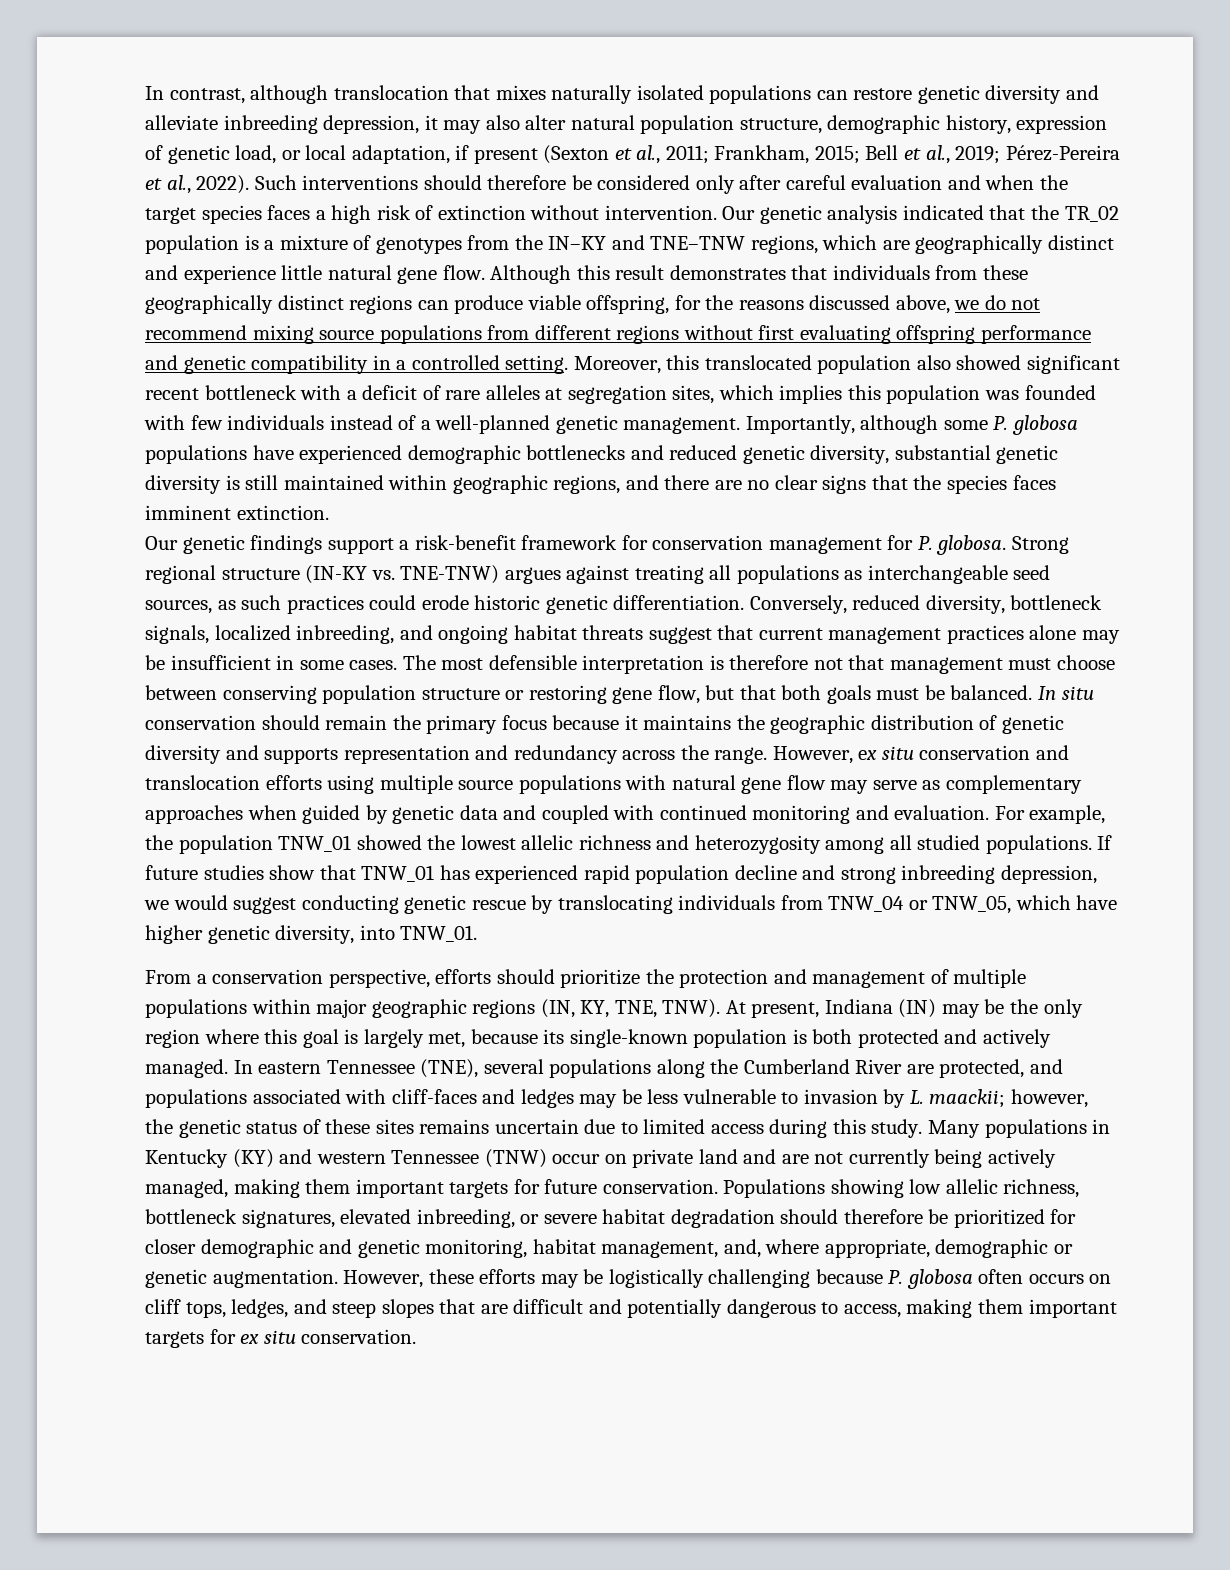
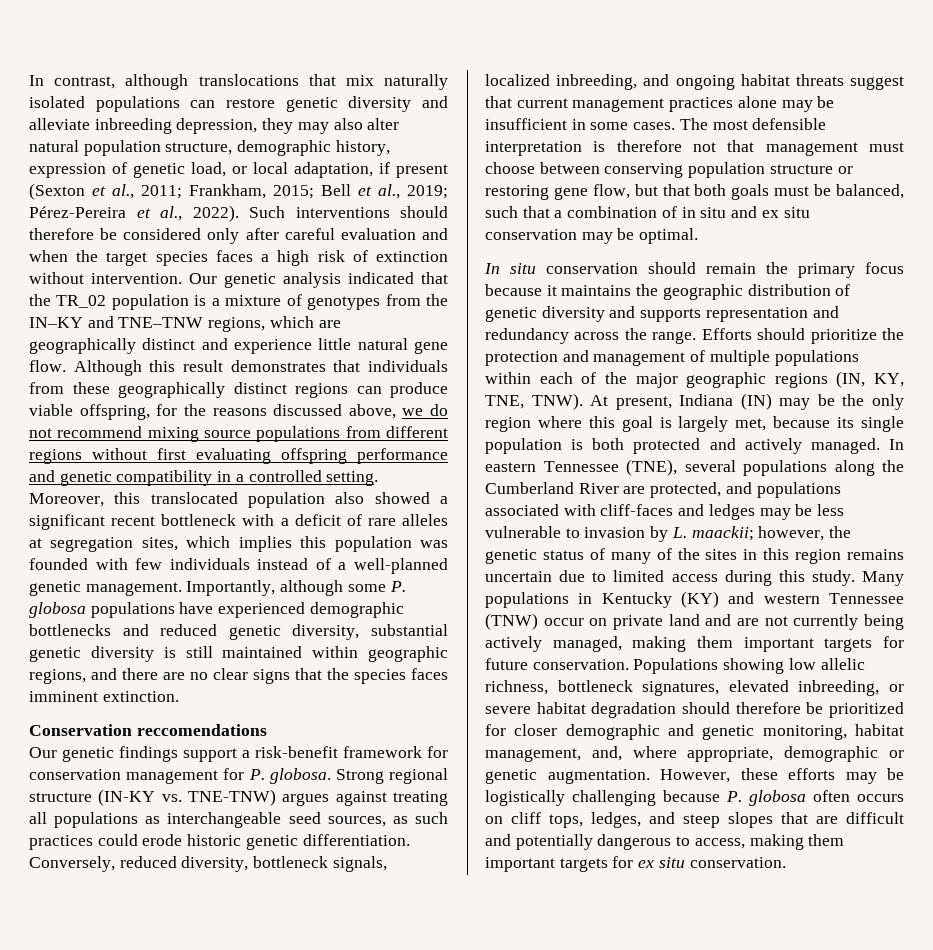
- In contrast, although translocation that mixes naturally isolated populations can restore genetic diversity and alleviate inbreeding depression, it may also alter natural population structure, demographic history, expression of genetic load, or local adaptation, if present (Sexton et al., 2011; Frankham, 2015; Bell et al., 2019; Pérez-Pereira et al., 2022).
+ In contrast, although translocations that mix naturally isolated populations can restore genetic diversity and alleviate inbreeding depression, they may also alter natural population structure, demographic history, expression of genetic load, or local adaptation, if present (Sexton et al., 2011; Frankham, 2015; Bell et al., 2019; Pérez-Pereira et al., 2022).
- Moreover, this translocated population also showed significant recent bottleneck with a deficit of rare alleles at segregation sites, which implies this population was founded with few individuals instead of a well-planned genetic management.
+ Moreover, this translocated population also showed a significant recent bottleneck with a deficit of rare alleles at segregation sites, which implies this population was founded with few individuals instead of a well-planned genetic management.
+ Conservation reccomendations
- The most defensible interpretation is therefore not that management must choose between conserving population structure or restoring gene flow, but that both goals must be balanced. In situ conservation should remain the primary focus because it maintains the geographic distribution of genetic diversity and supports representation and redundancy across the range.
+ The most defensible interpretation is therefore not that management must choose between conserving population structure or restoring gene flow, but that both goals must be balanced, such that a combination of in situ and ex situ conservation may be optimal.
+ In situ conservation should remain the primary focus because it maintains the geographic distribution of genetic diversity and supports representation and redundancy across the range.
- However, ex situ conservation and translocation efforts using multiple source populations with natural gene flow may serve as complementary approaches when guided by genetic data and coupled with continued monitoring and evaluation. For example, the population TNW_01 showed the lowest allelic richness and heterozygosity among all studied populations. If future studies show that TNW_01 has experienced rapid population decline and strong inbreeding depression, we would suggest conducting genetic rescue by translocating individuals from TNW_04 or TNW_05, which have higher genetic diversity, into TNW_01.
- From a conservation perspective, efforts should prioritize the protection and management of multiple populations within major geographic regions (IN, KY, TNE, TNW).
+ Efforts should prioritize the protection and management of multiple populations within each of the major geographic regions (IN, KY, TNE, TNW).
- At present, Indiana (IN) may be the only region where this goal is largely met, because its single-known population is both protected and actively managed.
+ At present, Indiana (IN) may be the only region where this goal is largely met, because its single population is both protected and actively managed.
- In eastern Tennessee (TNE), several populations along the Cumberland River are protected, and populations associated with cliff-faces and ledges may be less vulnerable to invasion by L. maackii; however, the genetic status of these sites remains uncertain due to limited access during this study.
+ In eastern Tennessee (TNE), several populations along the Cumberland River are protected, and populations associated with cliff-faces and ledges may be less vulnerable to invasion by L. maackii; however, the genetic status of many of the sites in this region remains uncertain due to limited access during this study.

